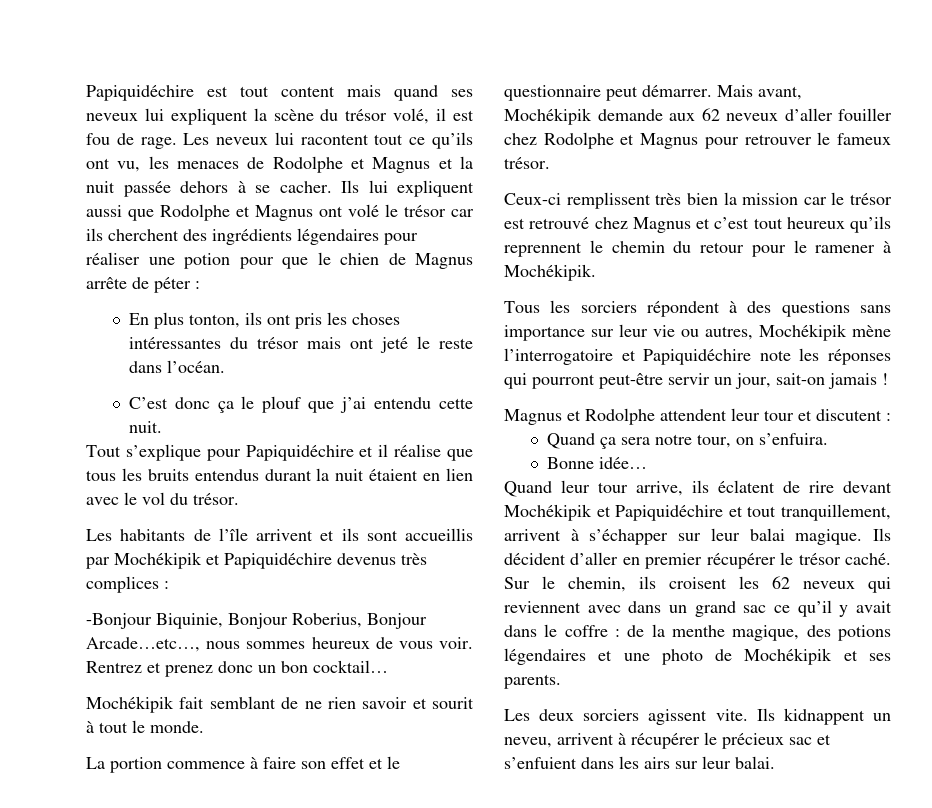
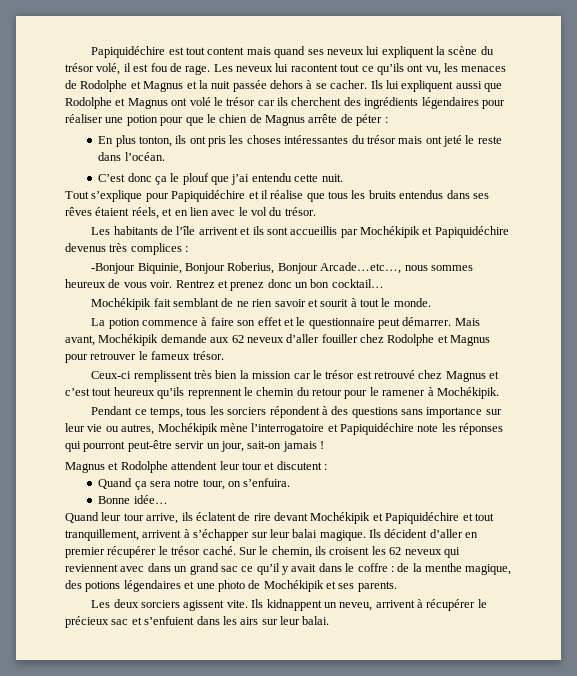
- Tout s’explique pour Papiquidéchire et il réalise que tous les bruits entendus durant la nuit étaient en lien avec le vol du trésor.
+ Tout s’explique pour Papiquidéchire et il réalise que tous les bruits entendus dans ses rêves étaient réels, et en lien avec le vol du trésor.
- La portion commence à faire son effet et le questionnaire peut démarrer.
+ La potion commence à faire son effet et le questionnaire peut démarrer.
- Tous les sorciers répondent à des questions sans importance sur leur vie ou autres, Mochékipik mène l’interrogatoire et Papiquidéchire note les réponses qui pourront peut-être servir un jour, sait-on jamais !
+ Pendant ce temps, tous les sorciers répondent à des questions sans importance sur leur vie ou autres, Mochékipik mène l’interrogatoire et Papiquidéchire note les réponses qui pourront peut-être servir un jour, sait-on jamais !

